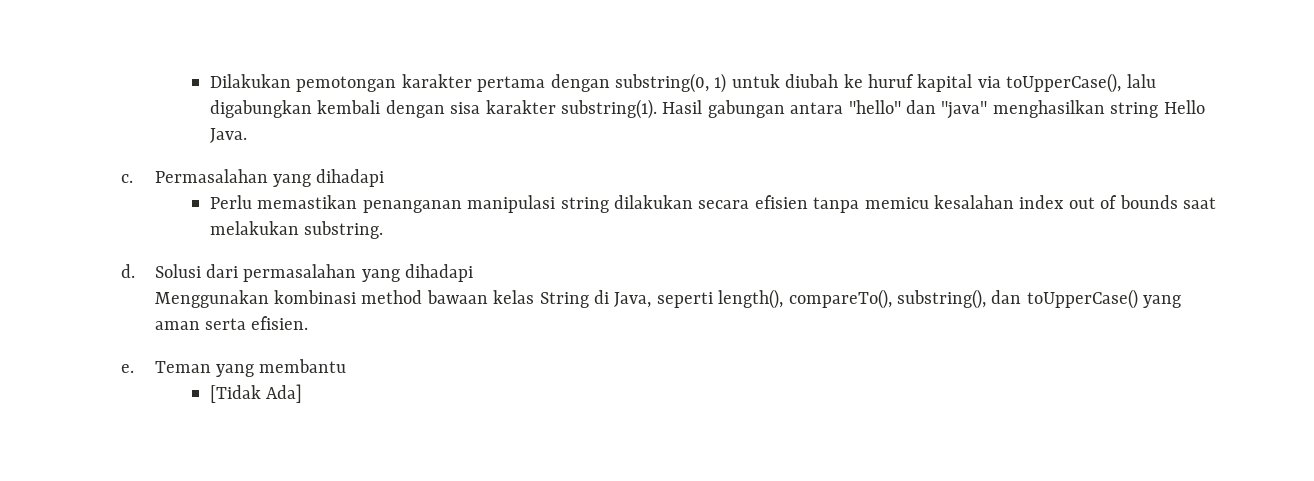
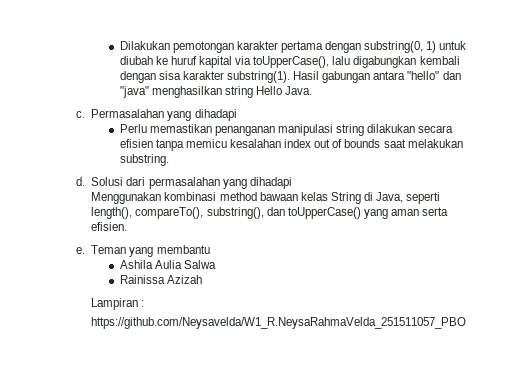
- [Tidak Ada]
+ Ashila Aulia Salwa
+ Rainissa Azizah
+ Lampiran :
+ https://github.com/Neysavelda/W1_R.NeysaRahmaVelda_251511057_PBO

